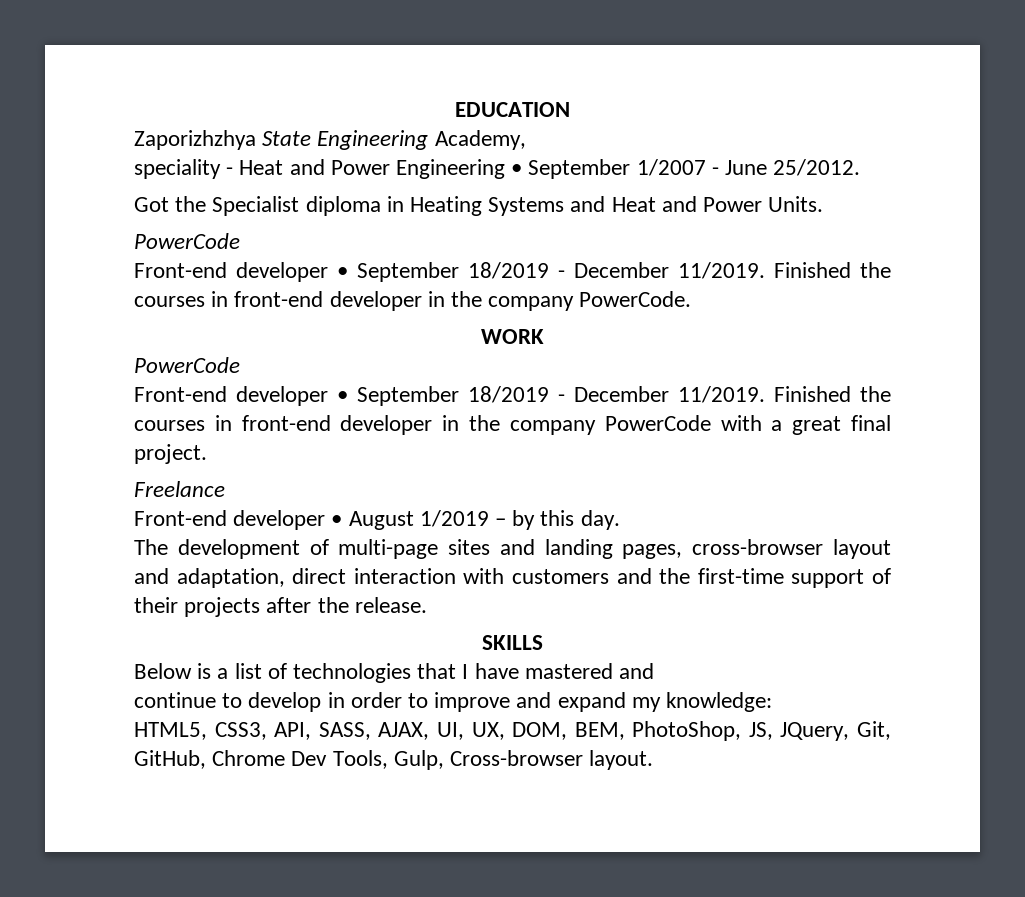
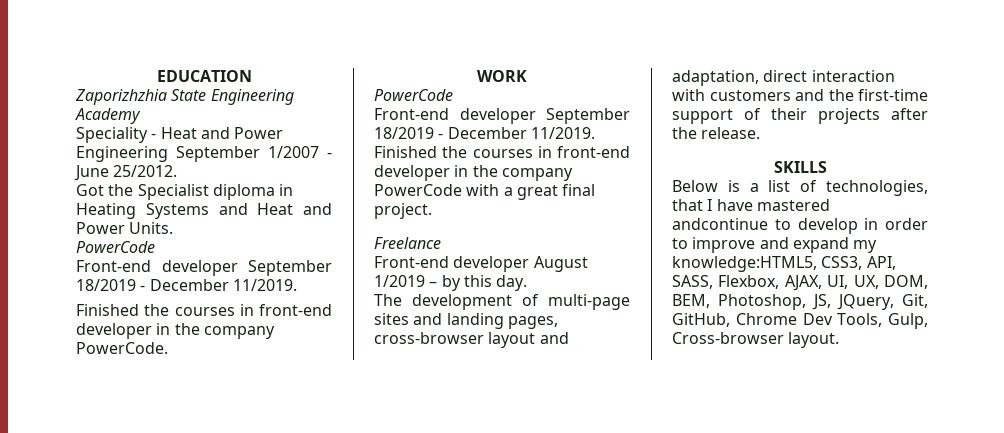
- Zaporizhzhya State Engineering Academy,
- speciality - Heat and Power Engineering • September 1/2007 - June 25/2012.
+ Zaporizhzhia State Engineering Academy
+ Speciality - Heat and Power Engineering September 1/2007 - June 25/2012.
  Got the Specialist diploma in Heating Systems and Heat and Power Units.
  PowerCode
- Front-end developer • September 18/2019 - December 11/2019. Finished the courses in front-end developer in the company PowerCode.
+ Front-end developer September 18/2019 - December 11/2019.
+ Finished the courses in front-end developer in the company PowerCode.
  WORK
  PowerCode
- Front-end developer • September 18/2019 - December 11/2019.
+ Front-end developer September 18/2019 - December 11/2019.
- Front-end developer • August 1/2019 – by this day.
+ Front-end developer August 1/2019 – by this day.
- Below is a list of technologies that I have mastered and
- continue to develop in order to improve and expand my knowledge:
- HTML5, CSS3, API, SASS, AJAX, UI, UX, DOM, BEM, PhotoShop, JS, JQuery, Git, GitHub, Chrome Dev Tools, Gulp, Сross-browser layout.
+ Below is a list of technologies, that I have mastered andcontinue to develop in order to improve and expand my knowledge:HTML5, CSS3, API, SASS, Flexbox, AJAX, UI, UX, DOM, BEM, Photoshop, JS, JQuery, Git, GitHub, Chrome Dev Tools, Gulp, Сross-browser layout.

